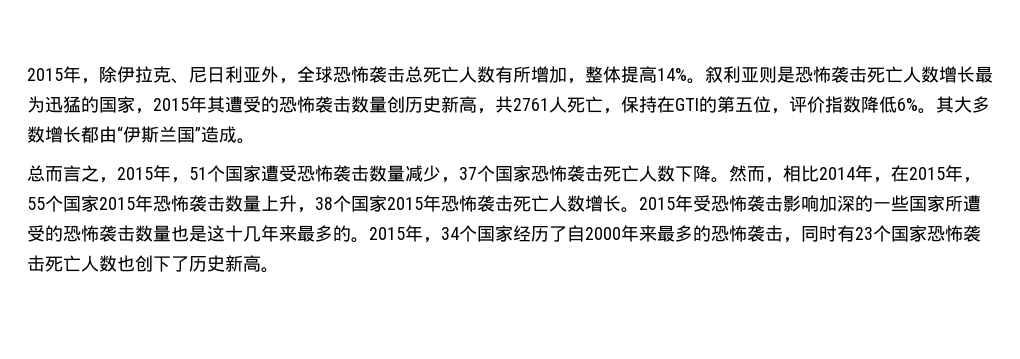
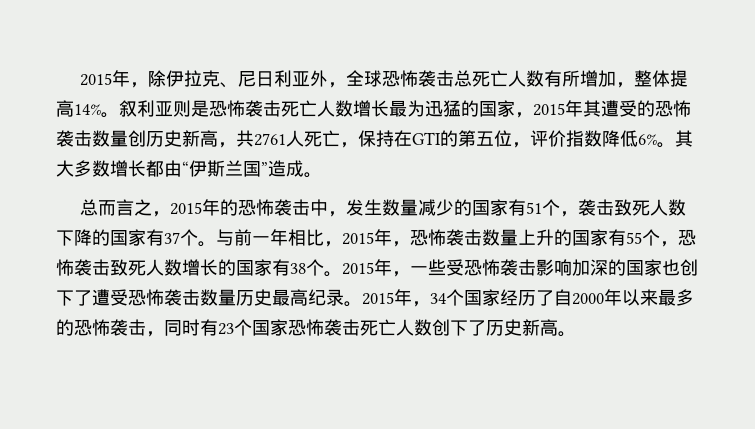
- 总而言之，2015年，51个国家遭受恐怖袭击数量减少，37个国家恐怖袭击死亡人数下降。然而，相比2014年，在2015年，55个国家2015年恐怖袭击数量上升，38个国家2015年恐怖袭击死亡人数增长。2015年受恐怖袭击影响加深的一些国家所遭受的恐怖袭击数量也是这十几年来最多的。
+ 总而言之，2015年的恐怖袭击中，发生数量减少的国家有51个，袭击致死人数下降的国家有37个。与前一年相比，2015年，恐怖袭击数量上升的国家有55个，恐怖袭击致死人数增长的国家有38个。2015年，一些受恐怖袭击影响加深的国家也创下了遭受恐怖袭击数量历史最高纪录。
- 2015年，34个国家经历了自2000年来最多的恐怖袭击，同时有23个国家恐怖袭击死亡人数也创下了历史新高。
+ 2015年，34个国家经历了自2000年以来最多的恐怖袭击，同时有23个国家恐怖袭击死亡人数创下了历史新高。

